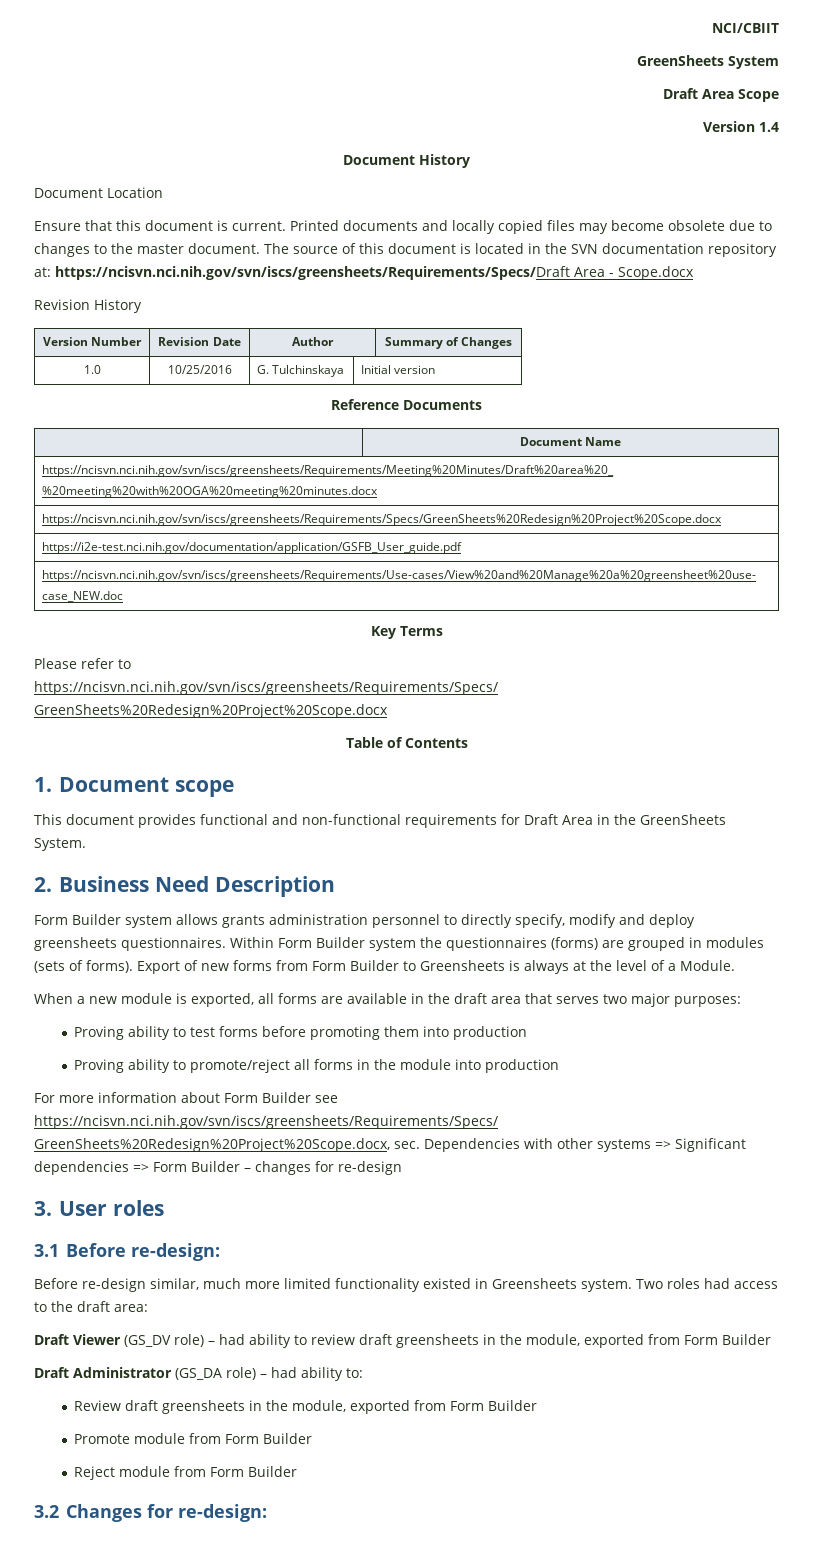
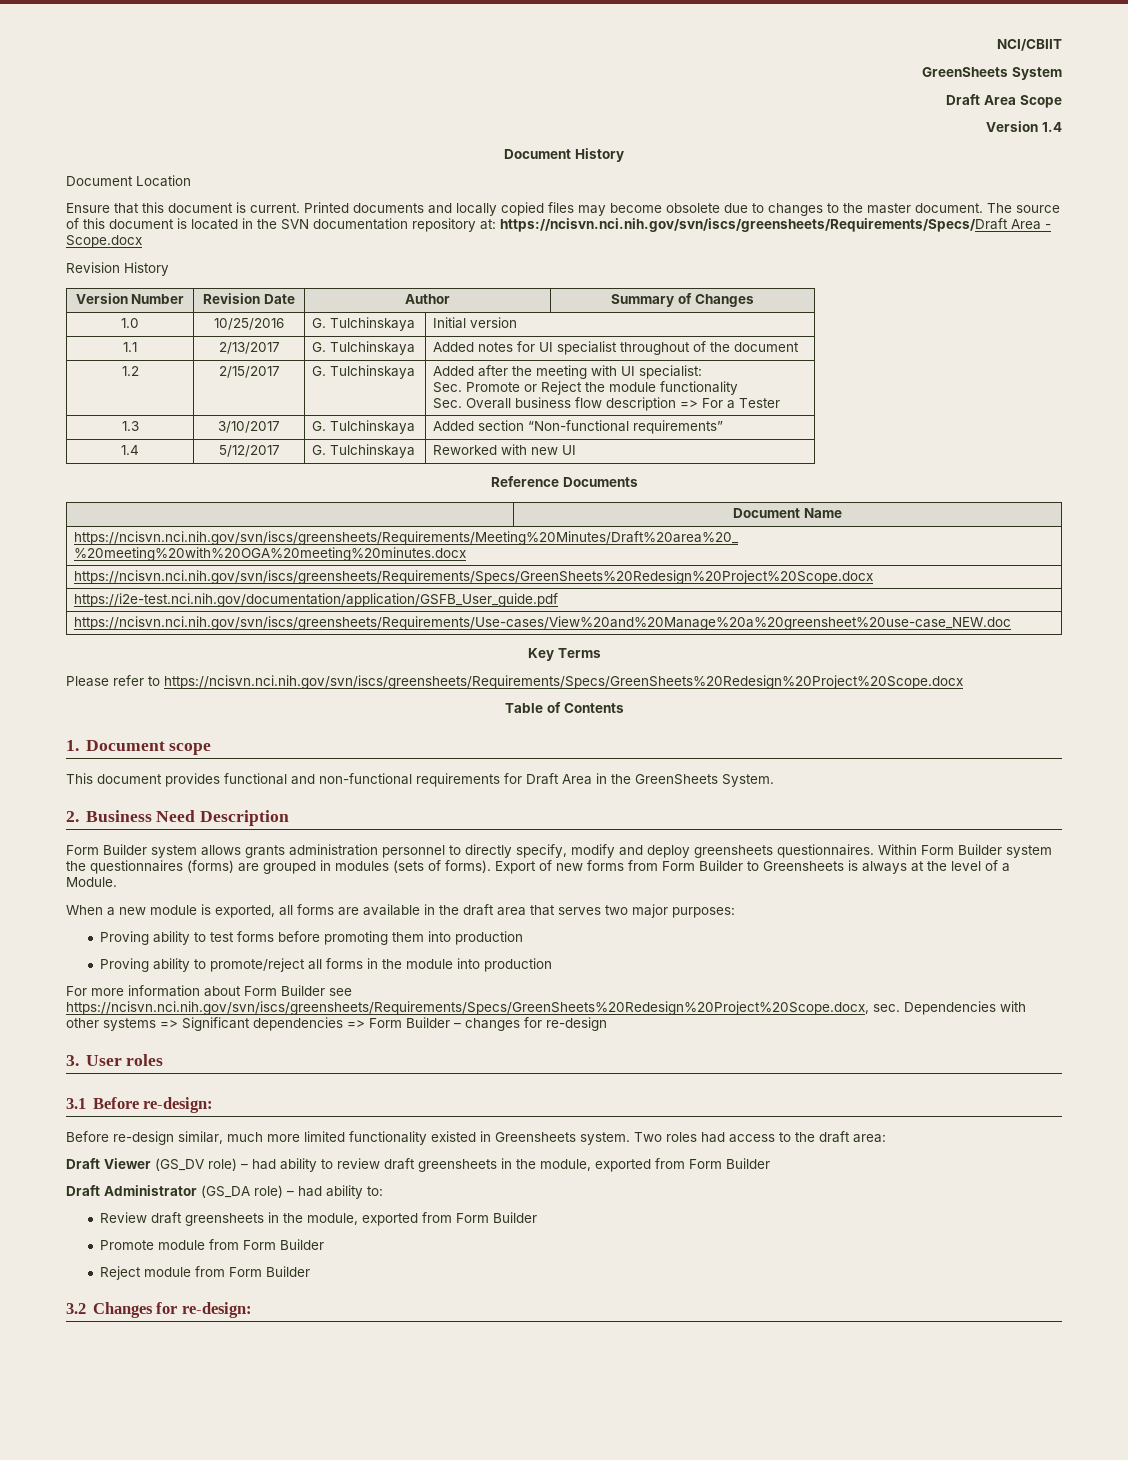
+ 1.1 | 2/13/2017 | G. Tulchinskaya | Added notes for UI specialist throughout of the document
+ 1.2 | 2/15/2017 | G. Tulchinskaya | Added after the meeting with UI specialist:
+ Sec. Promote or Reject the module functionality
+ Sec. Overall business flow description => For a Tester
+ 1.3 | 3/10/2017 | G. Tulchinskaya | Added section “Non-functional requirements”
+ 1.4 | 5/12/2017 | G. Tulchinskaya | Reworked with new UI

